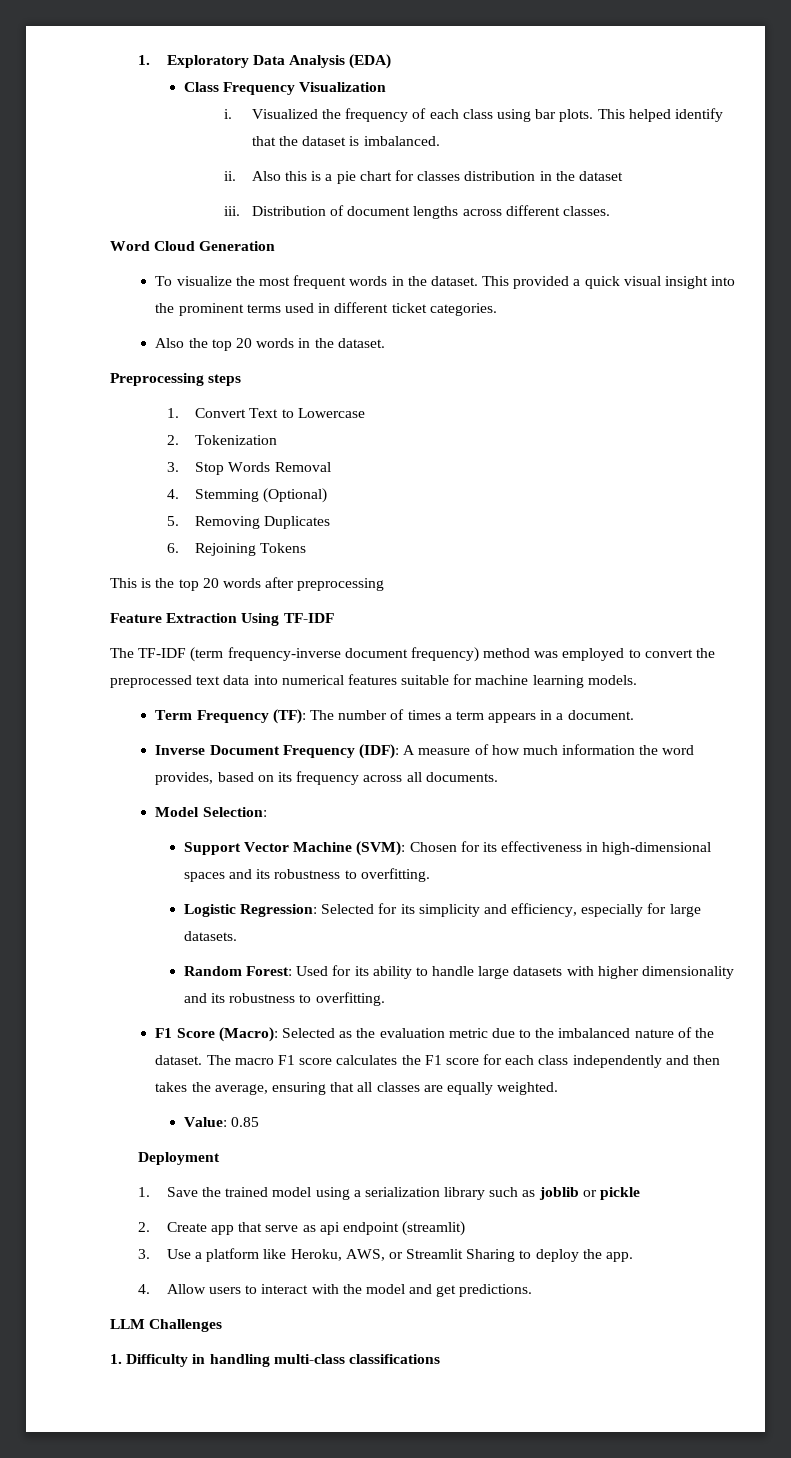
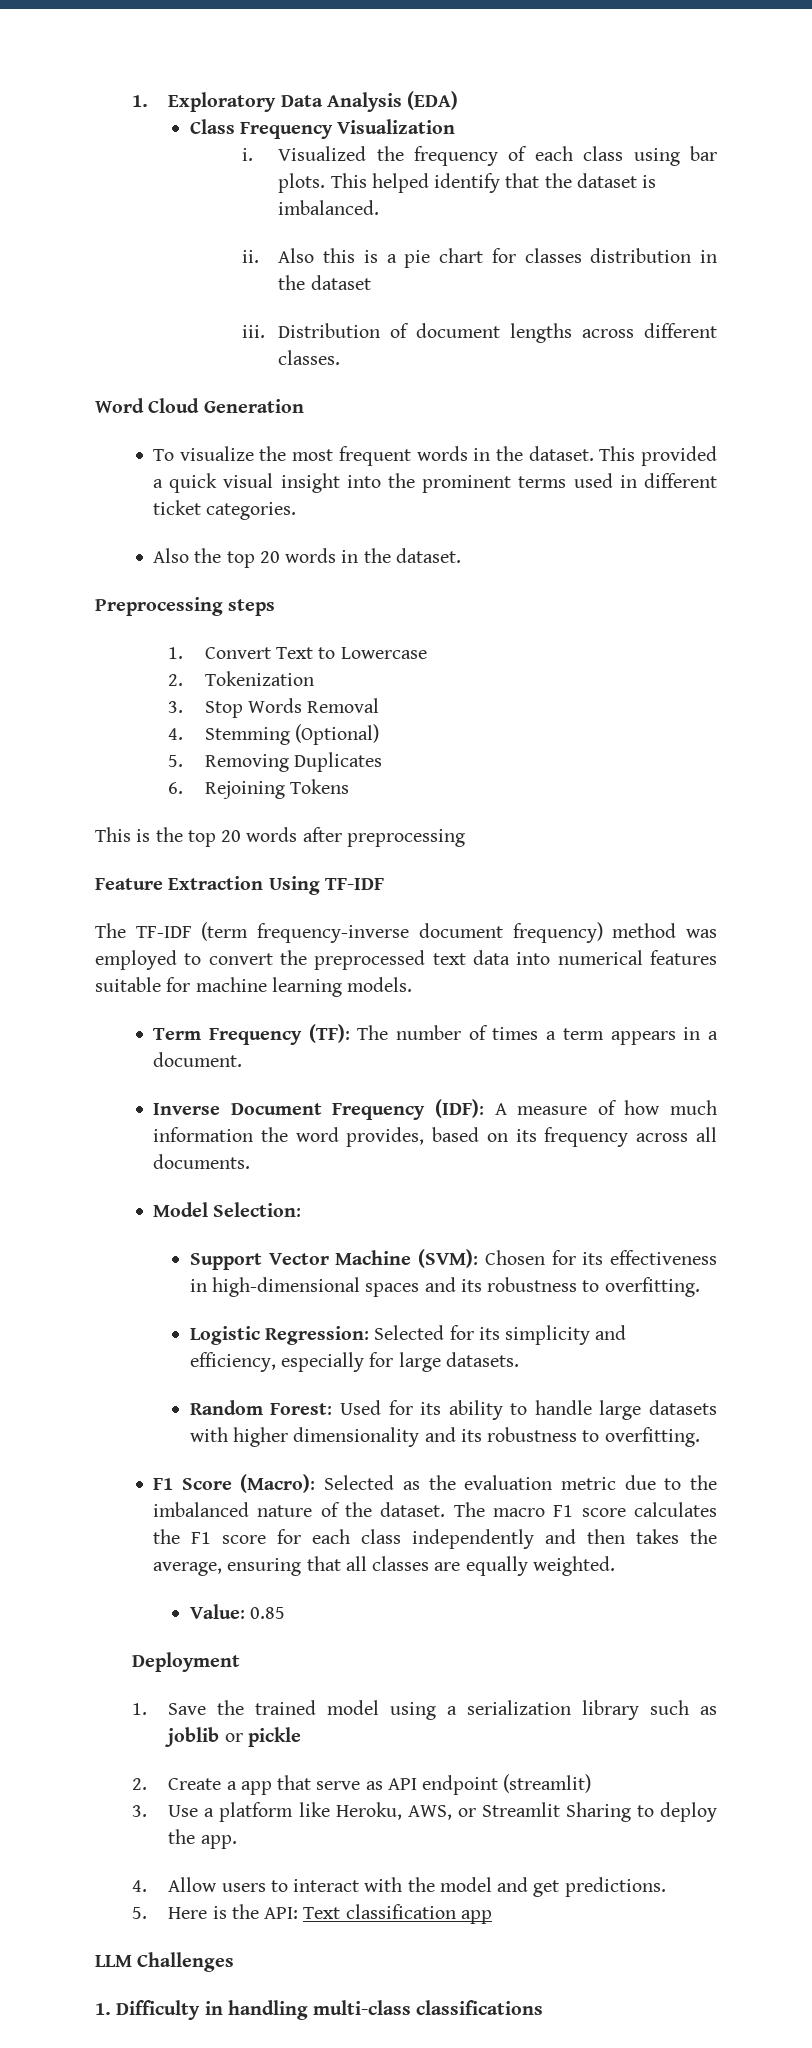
- 2. Create app that serve as api endpoint (streamlit)
+ 2. Create a app that serve as API endpoint (streamlit)
+ 5. Here is the API: Text classification app

